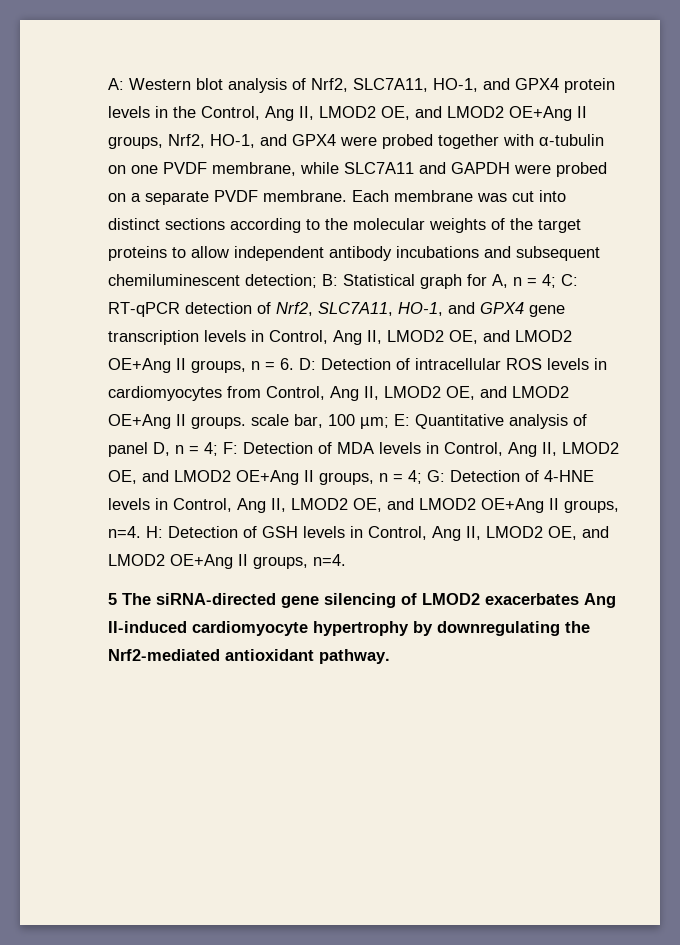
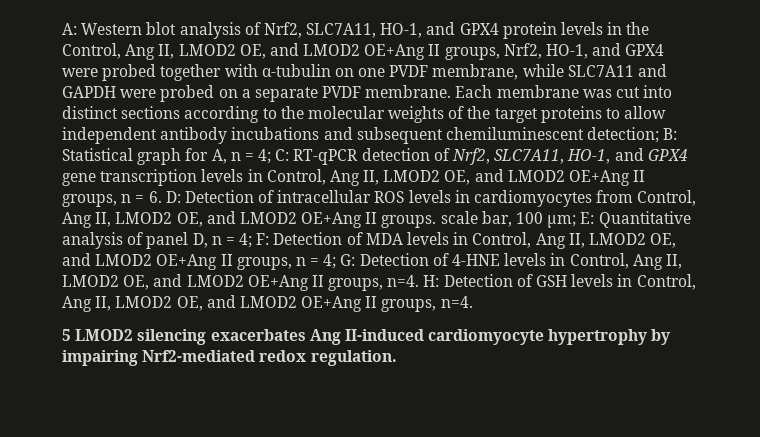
- 5 The siRNA-directed gene silencing of LMOD2 exacerbates Ang II-induced cardiomyocyte hypertrophy by downregulating the Nrf2-mediated antioxidant pathway.
+ 5 LMOD2 silencing exacerbates Ang II-induced cardiomyocyte hypertrophy by impairing Nrf2-mediated redox regulation.

